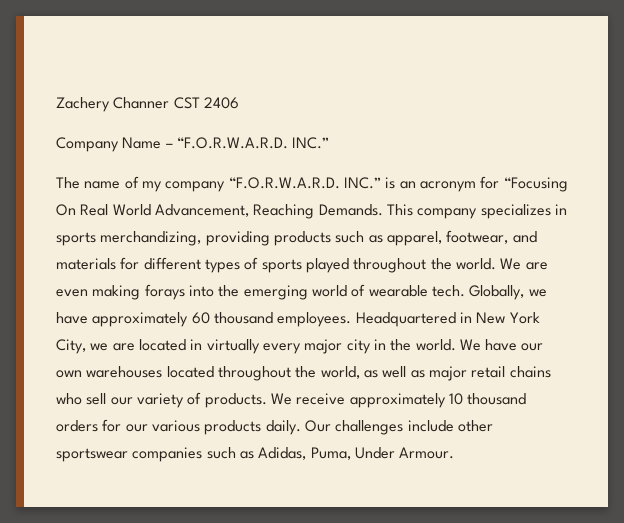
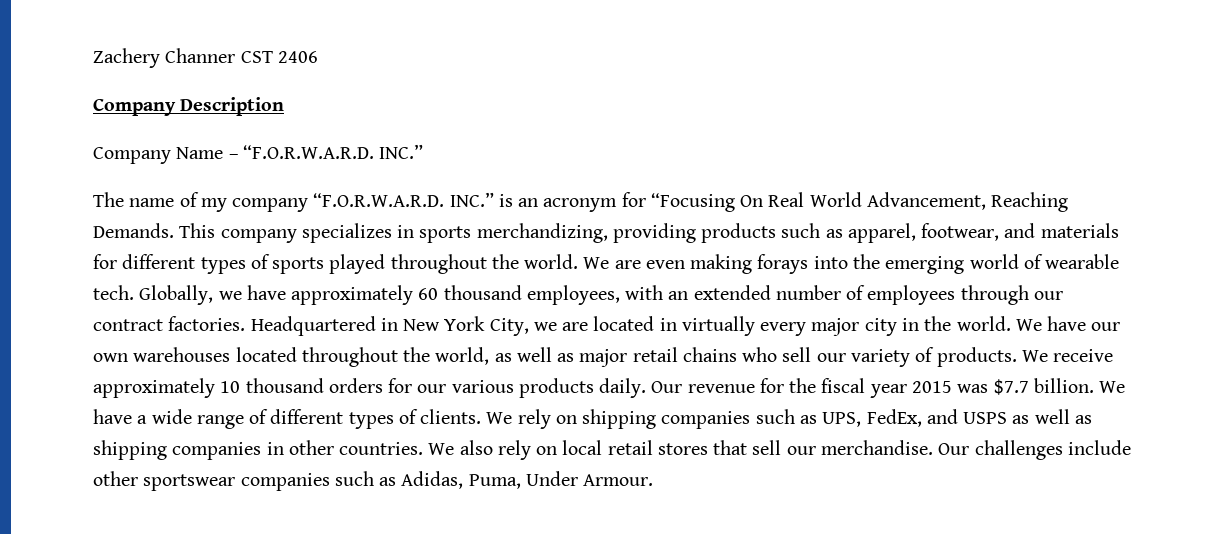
+ Company Description
- Globally, we have approximately 60 thousand employees.
+ Globally, we have approximately 60 thousand employees, with an extended number of employees through our contract factories.
- Our challenges include other sportswear companies such as Adidas, Puma, Under Armour.
+ Our revenue for the fiscal year 2015 was $7.7 billion. We have a wide range of different types of clients. We rely on shipping companies such as UPS, FedEx, and USPS as well as shipping companies in other countries. We also rely on local retail stores that sell our merchandise. Our challenges include other sportswear companies such as Adidas, Puma, Under Armour.

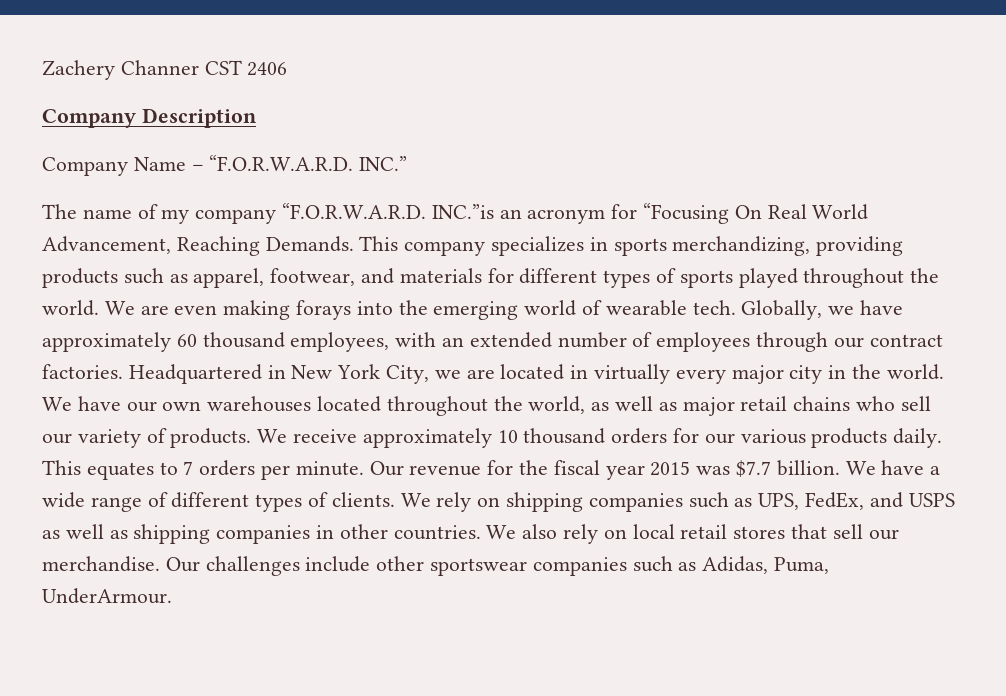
- The name of my company “F.O.R.W.A.R.D. INC.” is an acronym for “Focusing On Real World Advancement, Reaching Demands.
+ The name of my company “F.O.R.W.A.R.D. INC.”is an acronym for “Focusing On Real World Advancement, Reaching Demands.
+ This equates to 7 orders per minute.
- Our challenges include other sportswear companies such as Adidas, Puma, Under Armour.
+ Our challenges include other sportswear companies such as Adidas, Puma, UnderArmour.

